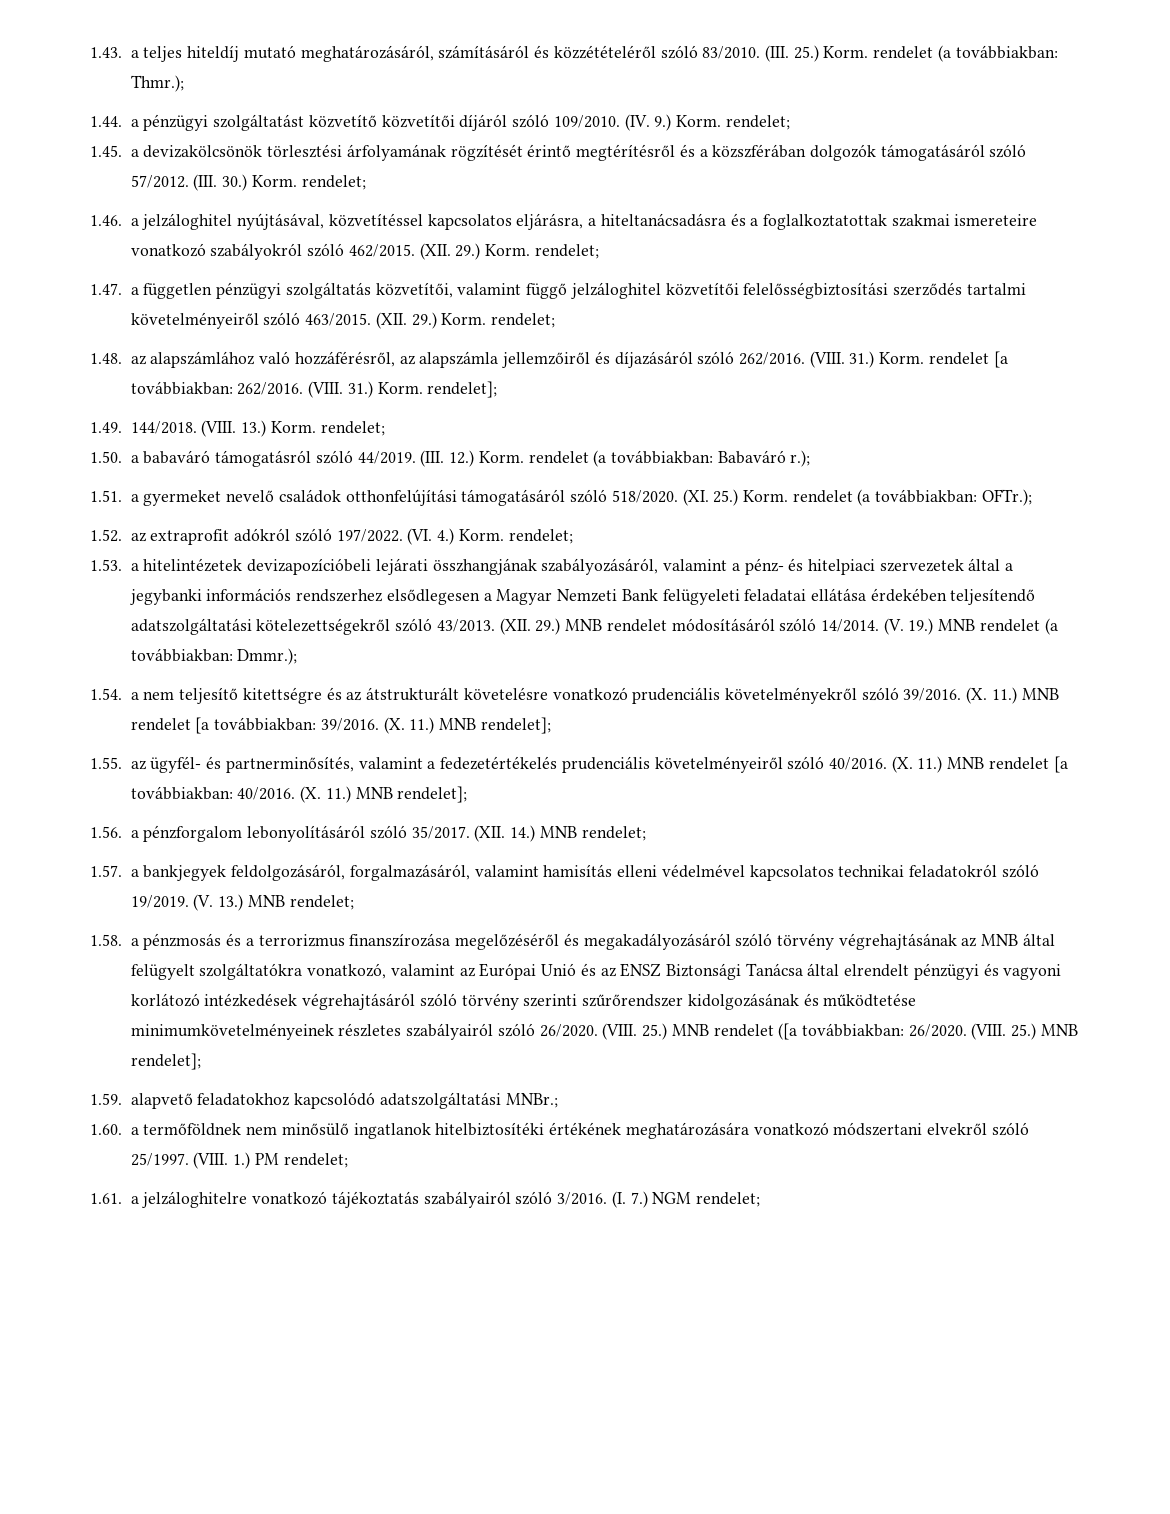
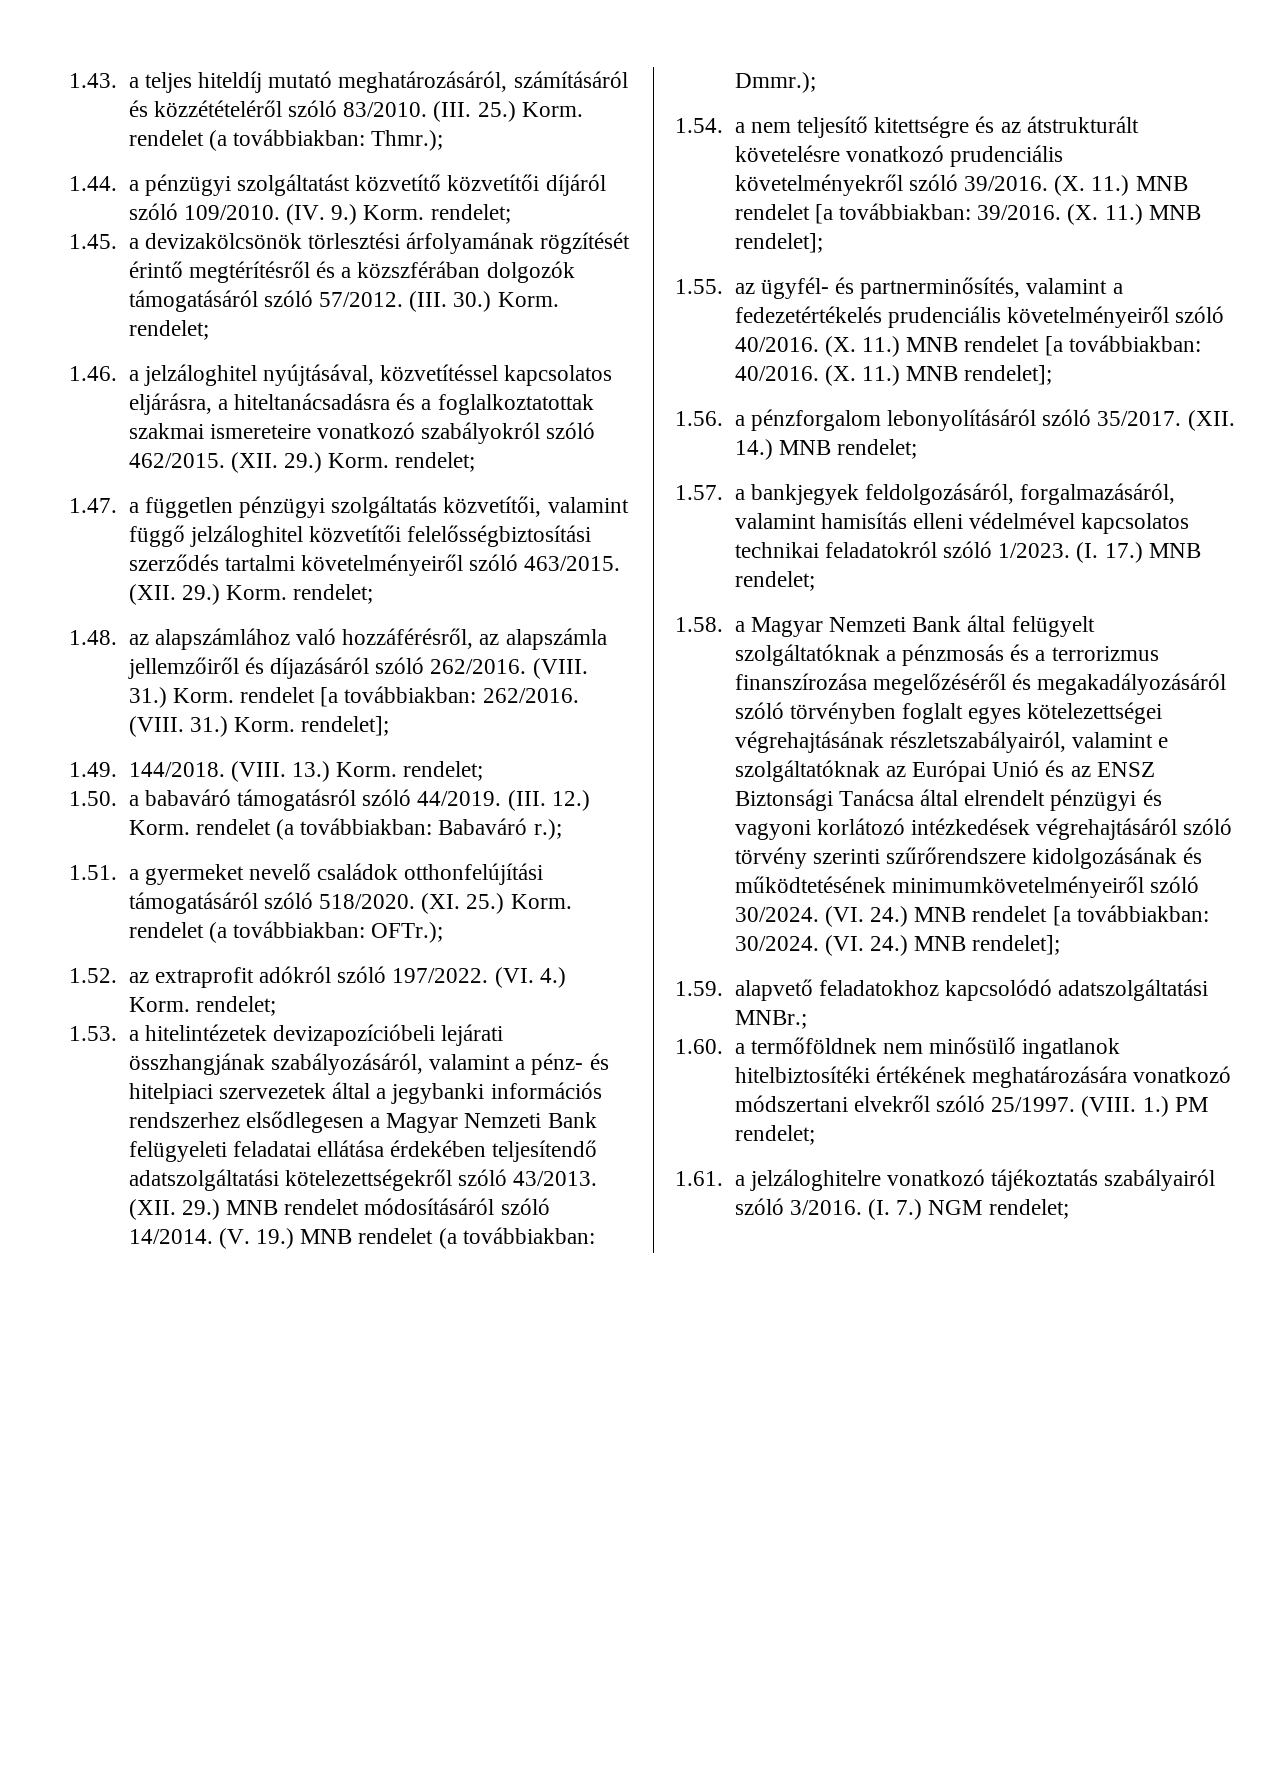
- 1.57. a bankjegyek feldolgozásáról, forgalmazásáról, valamint hamisítás elleni védelmével kapcsolatos technikai feladatokról szóló 19/2019. (V. 13.) MNB rendelet;
+ 1.57. a bankjegyek feldolgozásáról, forgalmazásáról, valamint hamisítás elleni védelmével kapcsolatos technikai feladatokról szóló 1/2023. (I. 17.) MNB rendelet;
- 1.58. a pénzmosás és a terrorizmus finanszírozása megelőzéséről és megakadályozásáról szóló törvény végrehajtásának az MNB által felügyelt szolgáltatókra vonatkozó, valamint az Európai Unió és az ENSZ Biztonsági Tanácsa által elrendelt pénzügyi és vagyoni korlátozó intézkedések végrehajtásáról szóló törvény szerinti szűrőrendszer kidolgozásának és működtetése minimumkövetelményeinek részletes szabályairól szóló 26/2020. (VIII. 25.) MNB rendelet ([a továbbiakban: 26/2020. (VIII. 25.) MNB rendelet];
+ 1.58. a Magyar Nemzeti Bank által felügyelt szolgáltatóknak a pénzmosás és a terrorizmus finanszírozása megelőzéséről és megakadályozásáról szóló törvényben foglalt egyes kötelezettségei végrehajtásának részletszabályairól, valamint e szolgáltatóknak az Európai Unió és az ENSZ Biztonsági Tanácsa által elrendelt pénzügyi és vagyoni korlátozó intézkedések végrehajtásáról szóló törvény szerinti szűrőrendszere kidolgozásának és működtetésének minimumkövetelményeiről szóló 30/2024. (VI. 24.) MNB rendelet [a továbbiakban: 30/2024. (VI. 24.) MNB rendelet];

